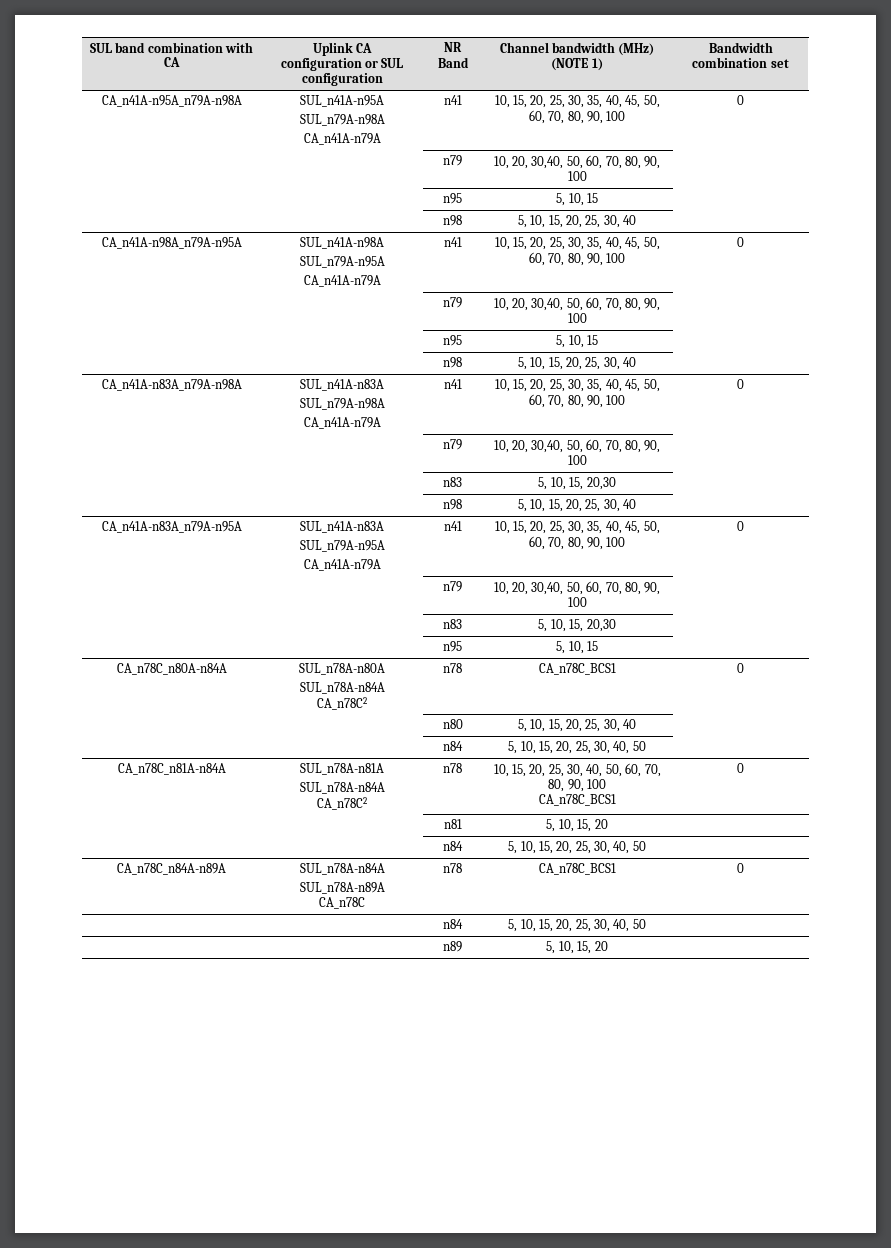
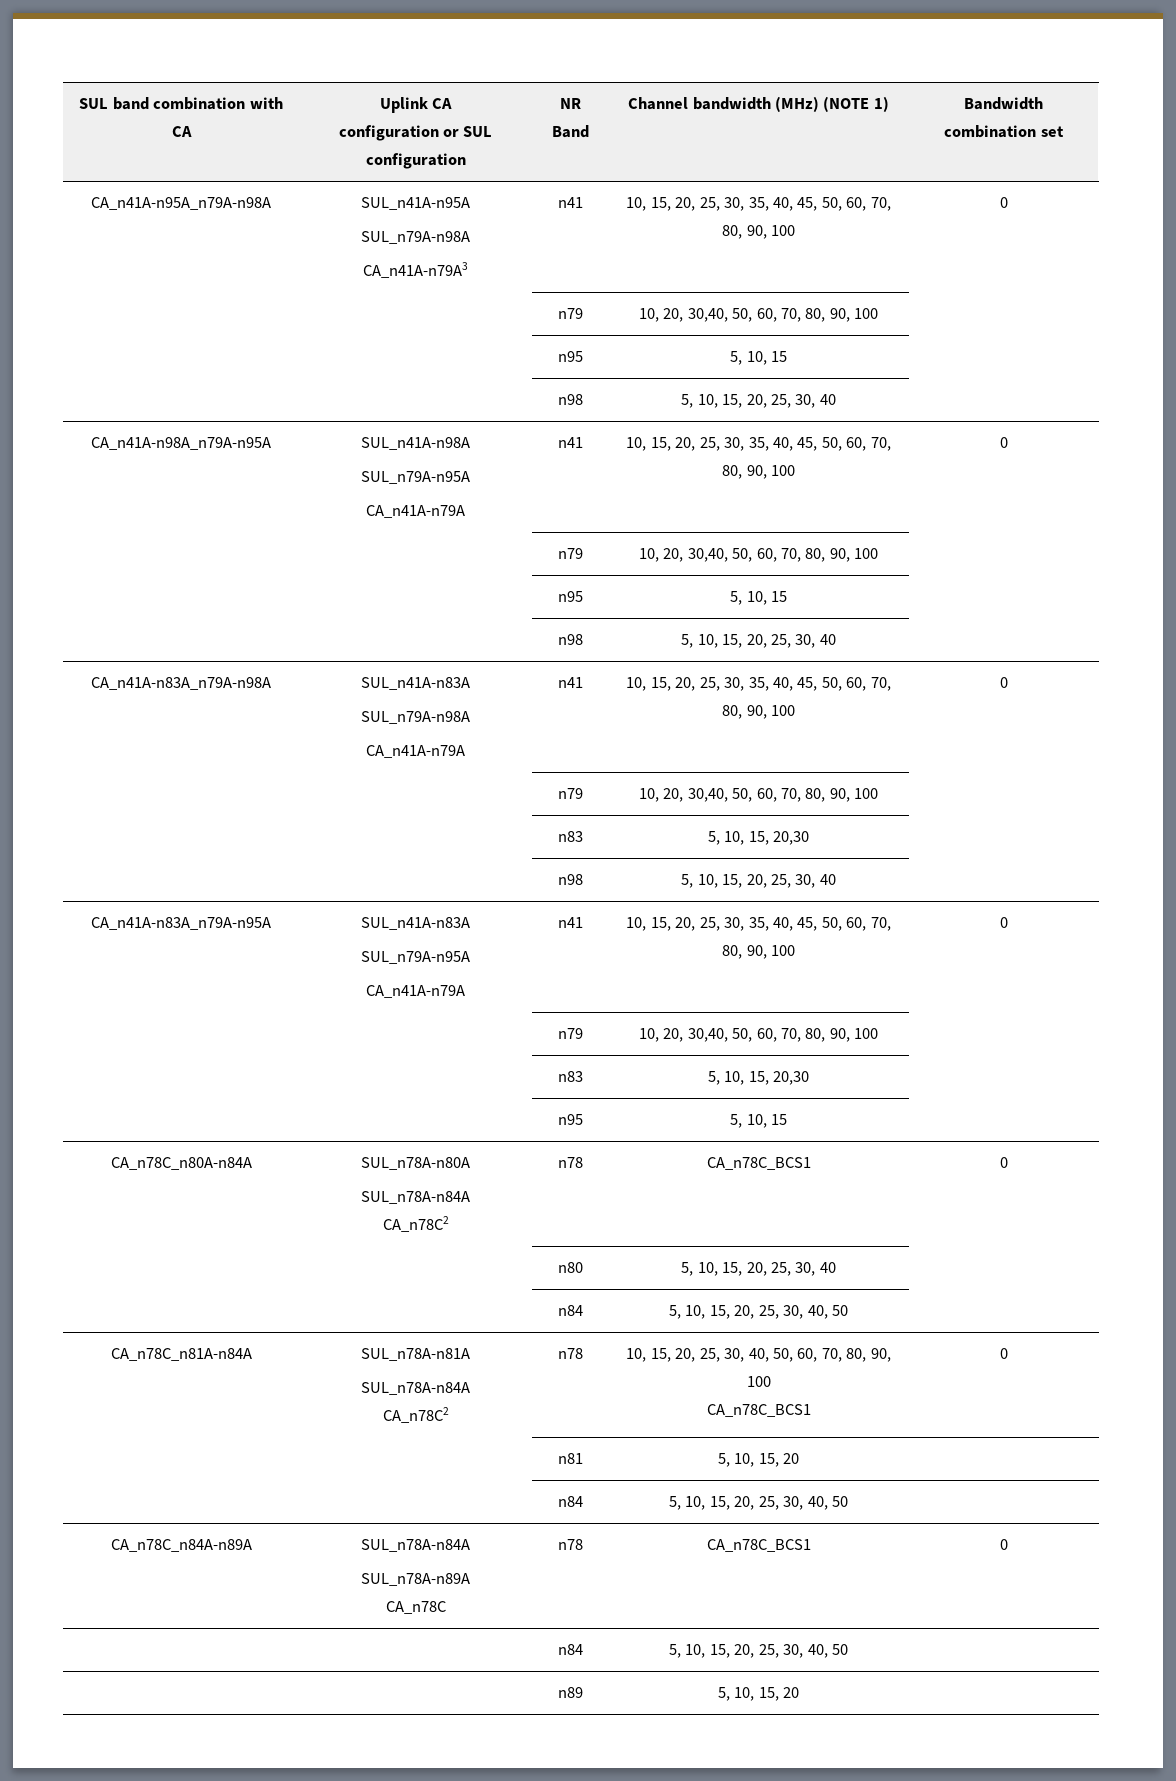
  CA_n41A-n95A_n79A-n98A | SUL_n41A-n95A
  SUL_n79A-n98A
- CA_n41A-n79A | n41 | 10, 15, 20, 25, 30, 35, 40, 45, 50, 60, 70, 80, 90, 100 | 0
+ CA_n41A-n79A3 | n41 | 10, 15, 20, 25, 30, 35, 40, 45, 50, 60, 70, 80, 90, 100 | 0

